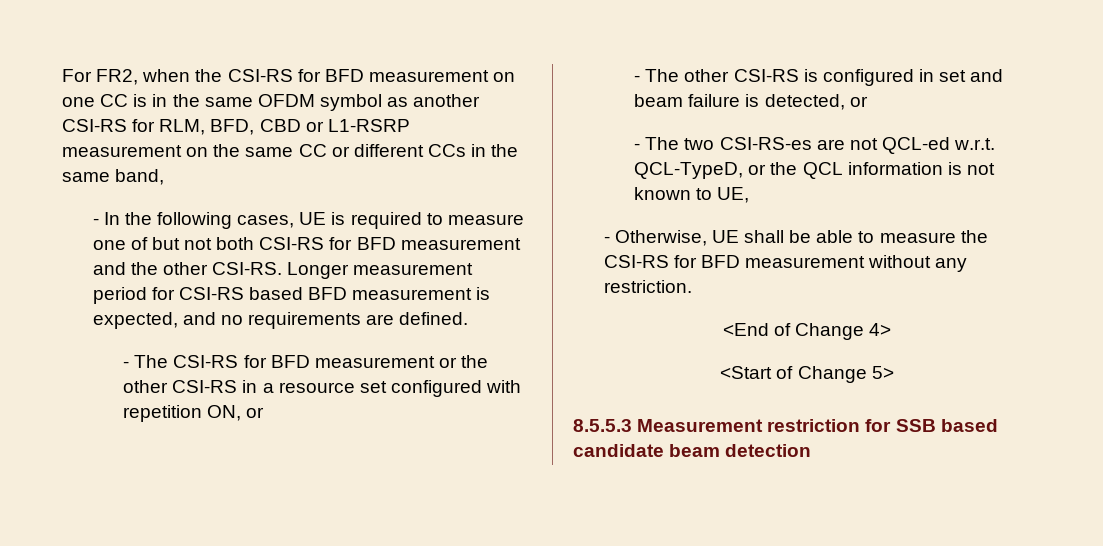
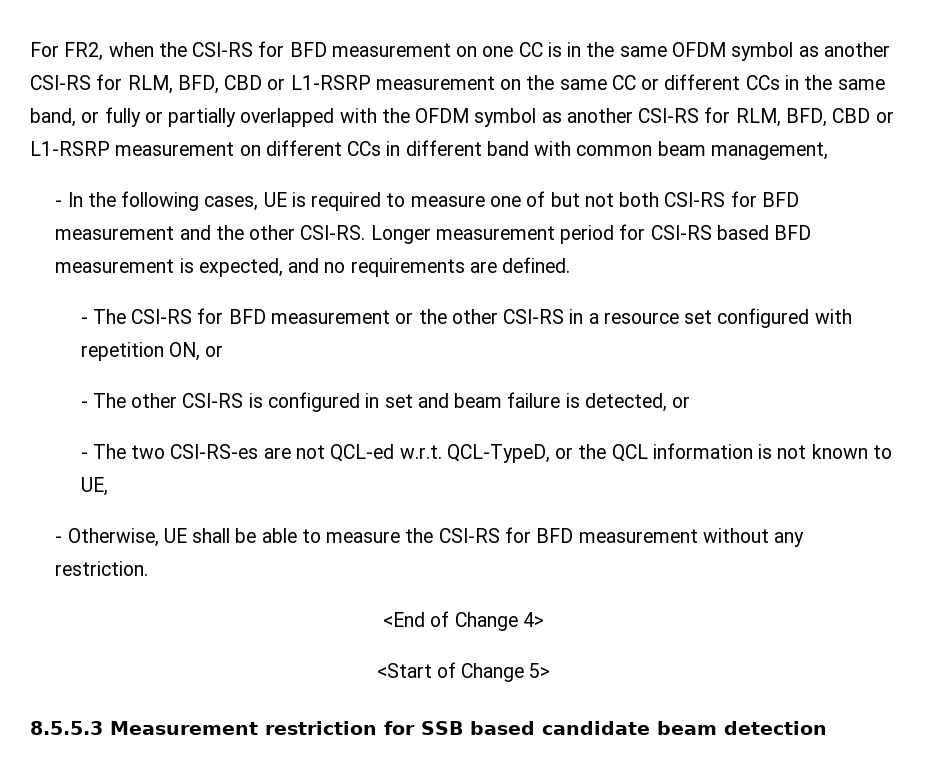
- For FR2, when the CSI-RS for BFD measurement on one CC is in the same OFDM symbol as another CSI-RS for RLM, BFD, CBD or L1-RSRP measurement on the same CC or different CCs in the same band,
+ For FR2, when the CSI-RS for BFD measurement on one CC is in the same OFDM symbol as another CSI-RS for RLM, BFD, CBD or L1-RSRP measurement on the same CC or different CCs in the same band, or fully or partially overlapped with the OFDM symbol as another CSI-RS for RLM, BFD, CBD or L1-RSRP measurement on different CCs in different band with common beam management,

